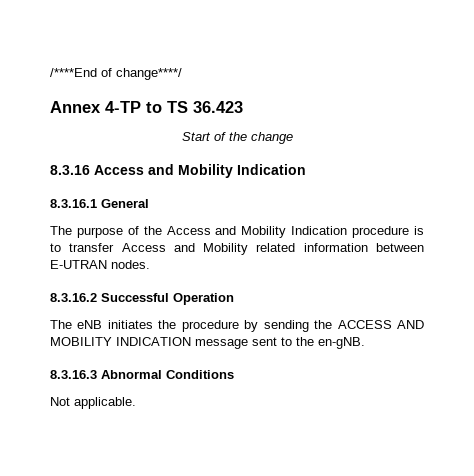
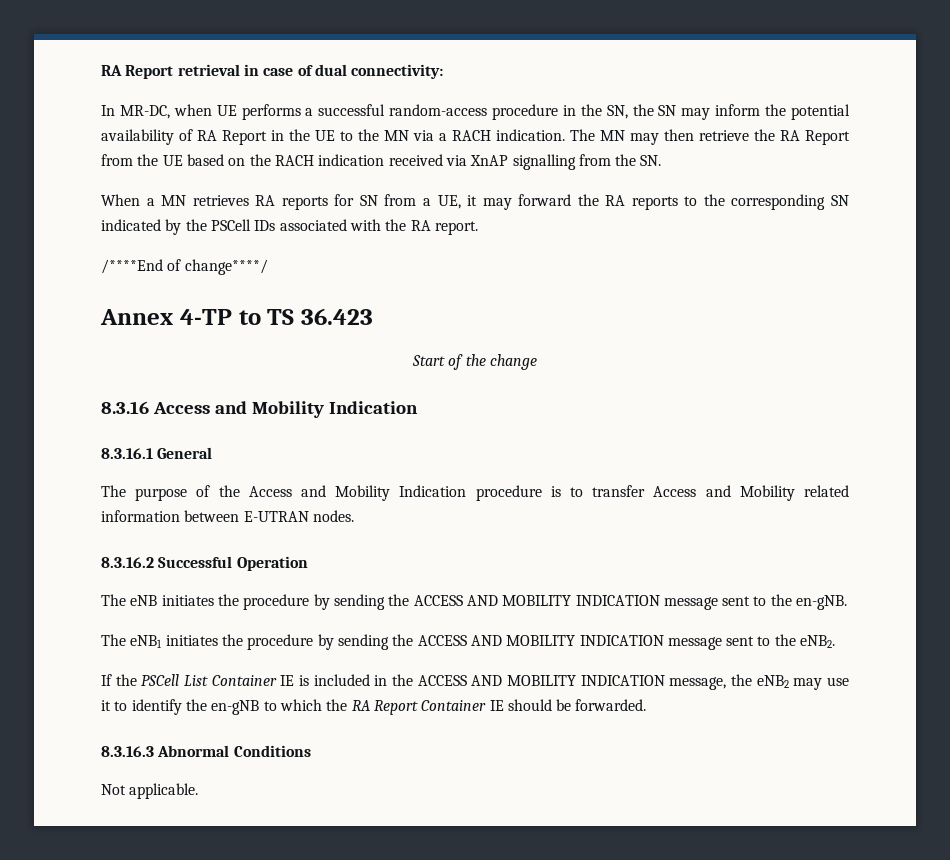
+ RA Report retrieval in case of dual connectivity:
+ In MR-DC, when UE performs a successful random-access procedure in the SN, the SN may inform the potential availability of RA Report in the UE to the MN via a RACH indication. The MN may then retrieve the RA Report from the UE based on the RACH indication received via XnAP signalling from the SN.
+ When a MN retrieves RA reports for SN from a UE, it may forward the RA reports to the corresponding SN indicated by the PSCell IDs associated with the RA report.
+ The eNB1 initiates the procedure by sending the ACCESS AND MOBILITY INDICATION message sent to the eNB2.
+ If the PSCell List Container IE is included in the ACCESS AND MOBILITY INDICATION message, the eNB2 may use it to identify the en-gNB to which the RA Report Container IE should be forwarded.

